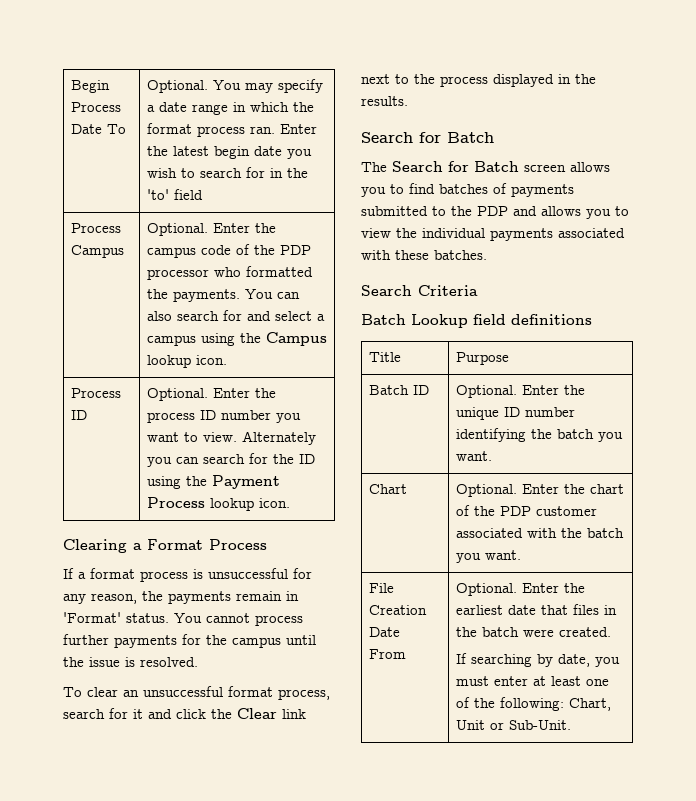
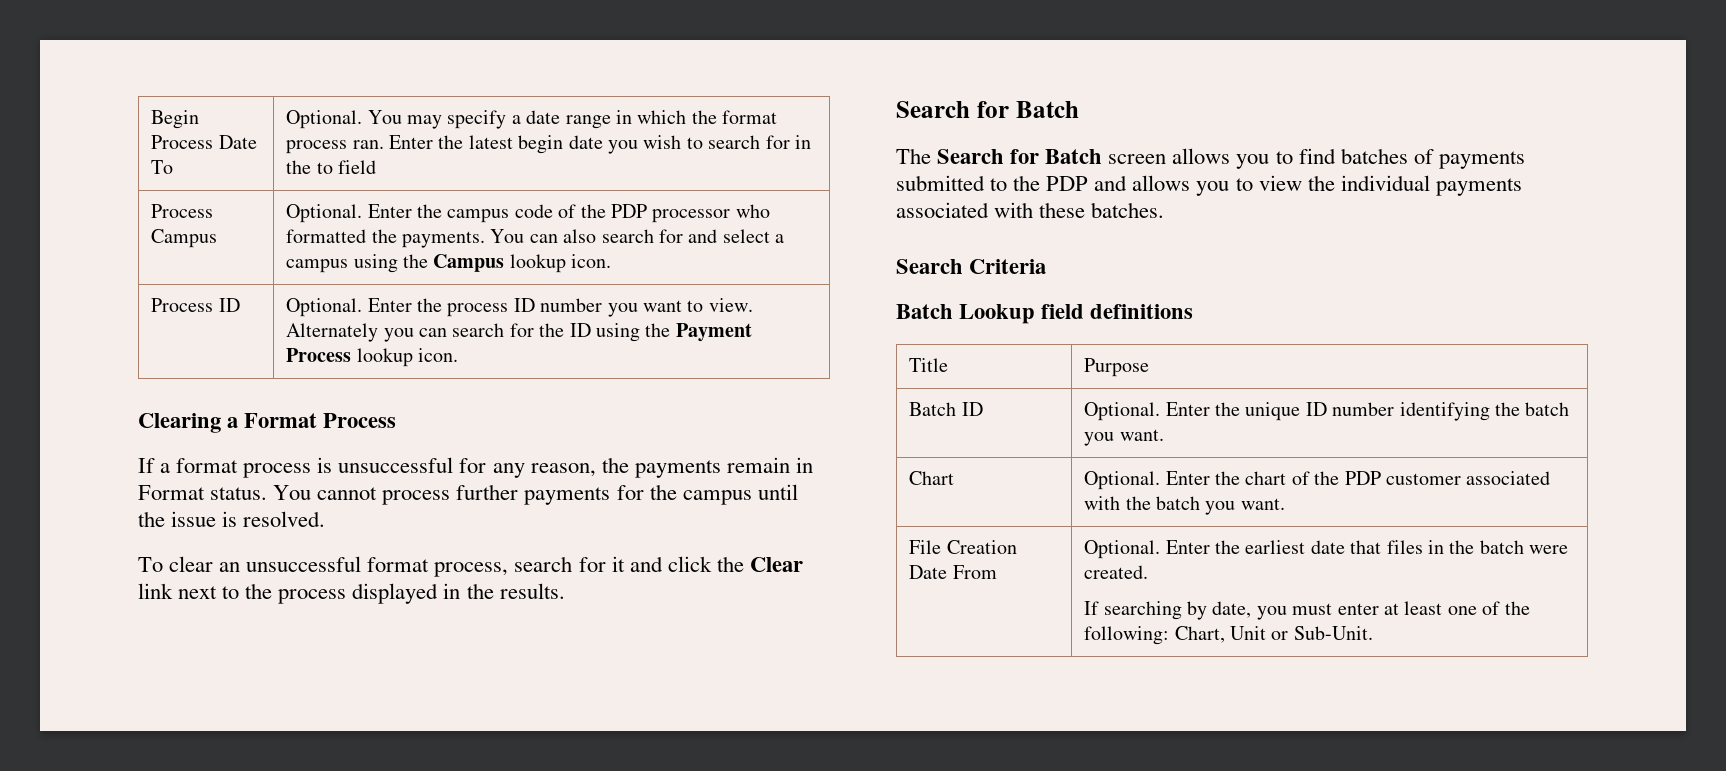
- Begin Process Date To | Optional. You may specify a date range in which the format process ran. Enter the latest begin date you wish to search for in the 'to' field
+ Begin Process Date To | Optional. You may specify a date range in which the format process ran. Enter the latest begin date you wish to search for in the to field
- If a format process is unsuccessful for any reason, the payments remain in 'Format' status.
+ If a format process is unsuccessful for any reason, the payments remain in Format status.

